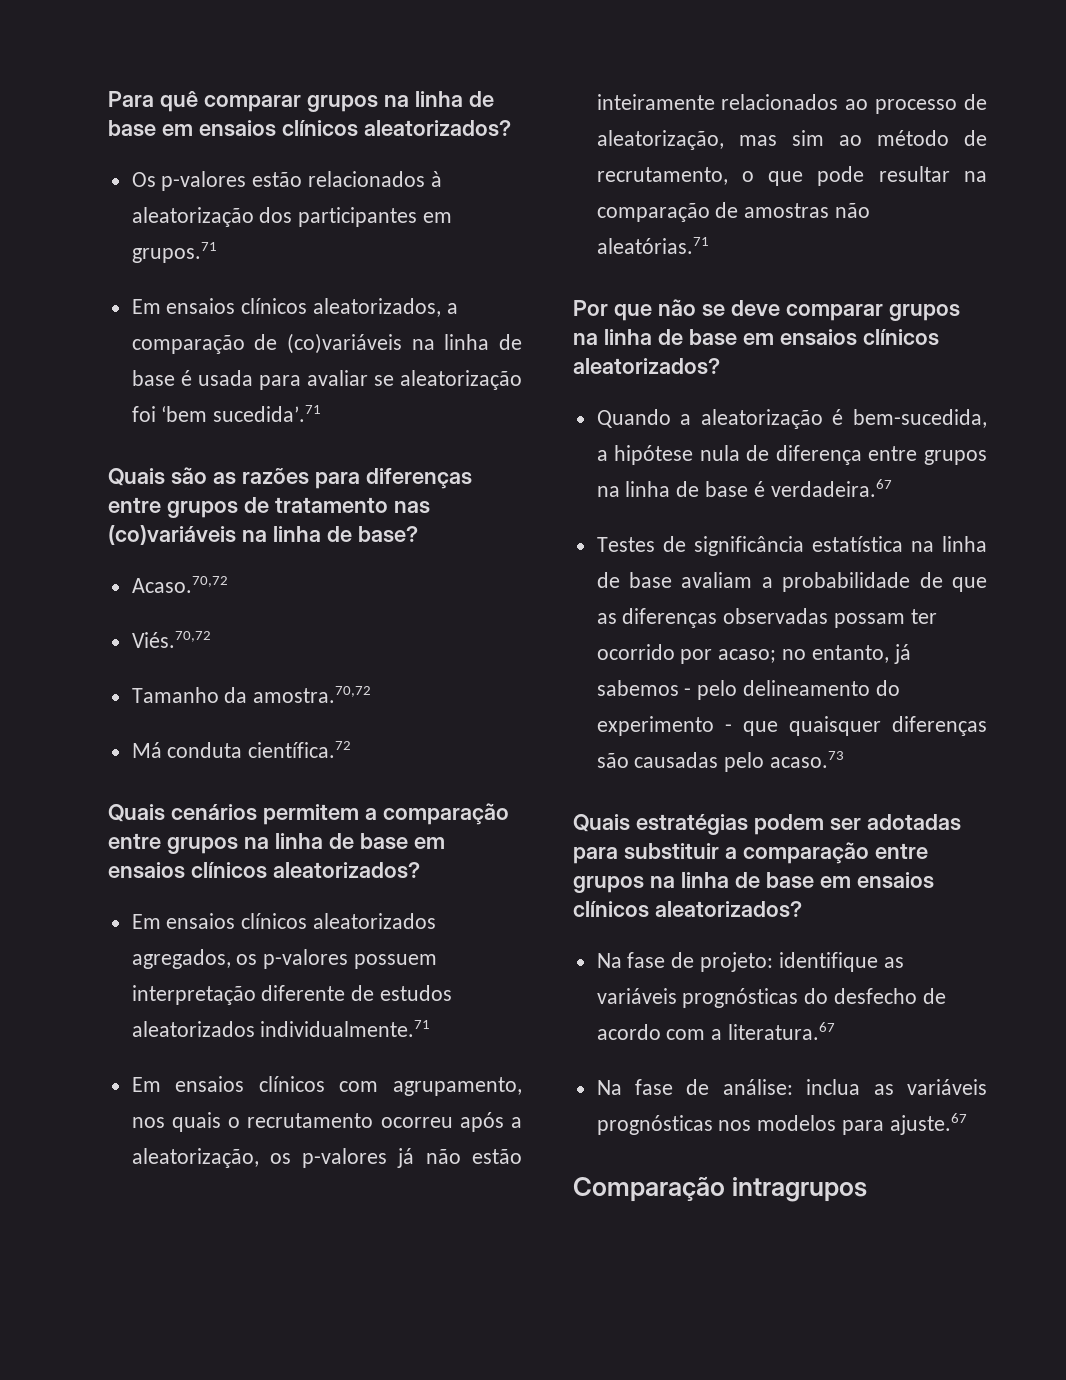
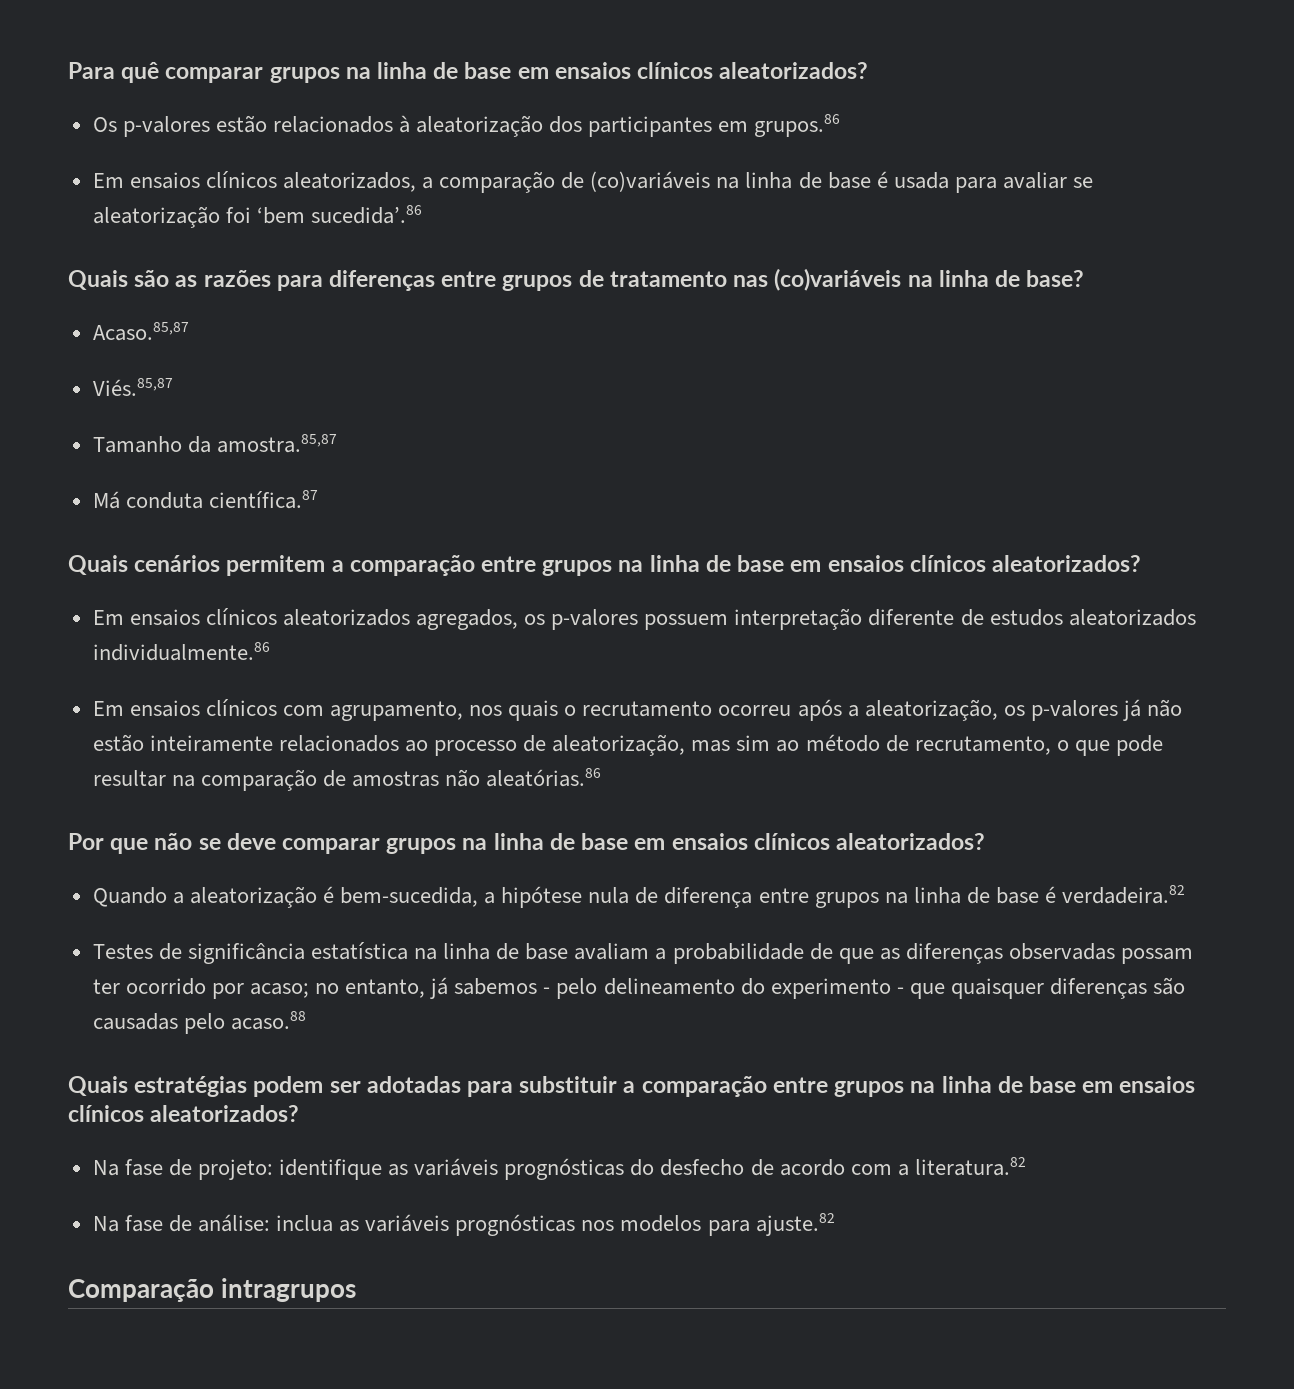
- Os p-valores estão relacionados à aleatorização dos participantes em grupos.71
+ Os p-valores estão relacionados à aleatorização dos participantes em grupos.86
- Em ensaios clínicos aleatorizados, a comparação de (co)variáveis na linha de base é usada para avaliar se aleatorização foi ‘bem sucedida’.71
+ Em ensaios clínicos aleatorizados, a comparação de (co)variáveis na linha de base é usada para avaliar se aleatorização foi ‘bem sucedida’.86
- Acaso.70,72
- Viés.70,72
+ Acaso.85,87
+ Viés.85,87
- Tamanho da amostra.70,72
+ Tamanho da amostra.85,87
- Má conduta científica.72
+ Má conduta científica.87
- Em ensaios clínicos aleatorizados agregados, os p-valores possuem interpretação diferente de estudos aleatorizados individualmente.71
+ Em ensaios clínicos aleatorizados agregados, os p-valores possuem interpretação diferente de estudos aleatorizados individualmente.86
- Em ensaios clínicos com agrupamento, nos quais o recrutamento ocorreu após a aleatorização, os p-valores já não estão inteiramente relacionados ao processo de aleatorização, mas sim ao método de recrutamento, o que pode resultar na comparação de amostras não aleatórias.71
+ Em ensaios clínicos com agrupamento, nos quais o recrutamento ocorreu após a aleatorização, os p-valores já não estão inteiramente relacionados ao processo de aleatorização, mas sim ao método de recrutamento, o que pode resultar na comparação de amostras não aleatórias.86
- Quando a aleatorização é bem-sucedida, a hipótese nula de diferença entre grupos na linha de base é verdadeira.67
+ Quando a aleatorização é bem-sucedida, a hipótese nula de diferença entre grupos na linha de base é verdadeira.82
- Testes de significância estatística na linha de base avaliam a probabilidade de que as diferenças observadas possam ter ocorrido por acaso; no entanto, já sabemos - pelo delineamento do experimento - que quaisquer diferenças são causadas pelo acaso.73
+ Testes de significância estatística na linha de base avaliam a probabilidade de que as diferenças observadas possam ter ocorrido por acaso; no entanto, já sabemos - pelo delineamento do experimento - que quaisquer diferenças são causadas pelo acaso.88
- Na fase de projeto: identifique as variáveis prognósticas do desfecho de acordo com a literatura.67
+ Na fase de projeto: identifique as variáveis prognósticas do desfecho de acordo com a literatura.82
- Na fase de análise: inclua as variáveis prognósticas nos modelos para ajuste.67
+ Na fase de análise: inclua as variáveis prognósticas nos modelos para ajuste.82

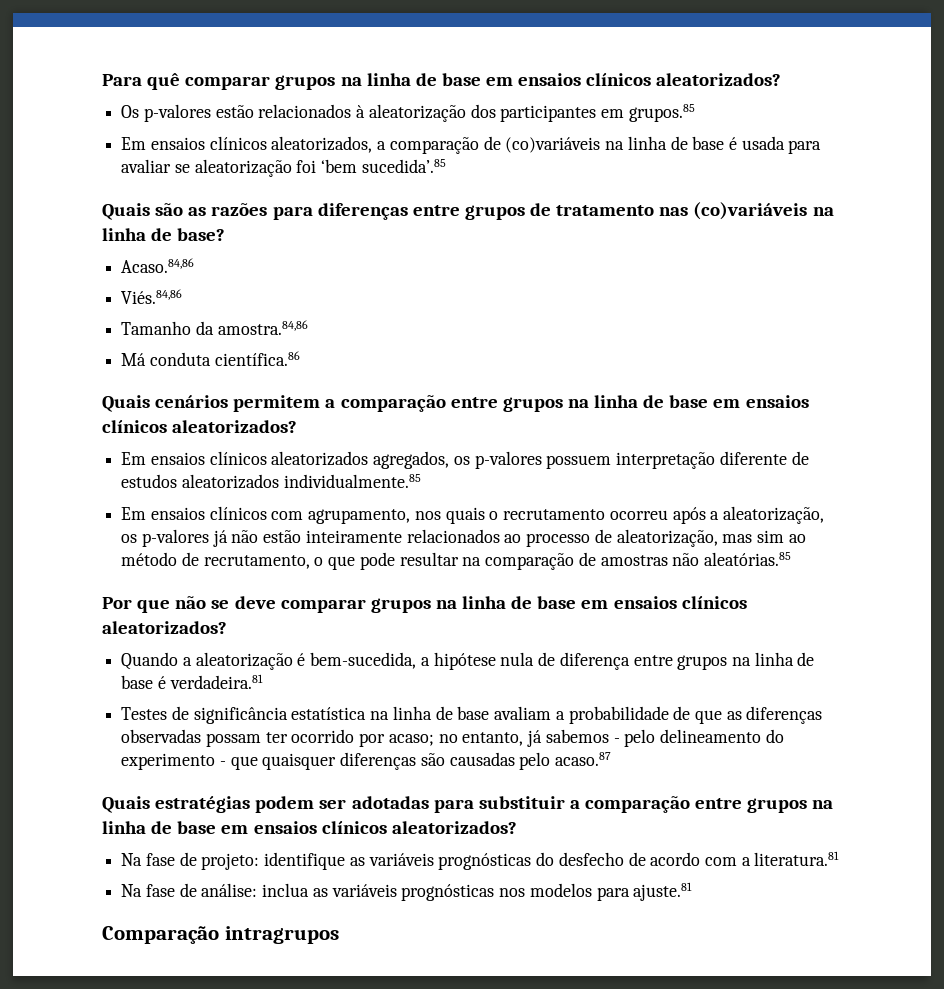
- Os p-valores estão relacionados à aleatorização dos participantes em grupos.86
+ Os p-valores estão relacionados à aleatorização dos participantes em grupos.85
- Em ensaios clínicos aleatorizados, a comparação de (co)variáveis na linha de base é usada para avaliar se aleatorização foi ‘bem sucedida’.86
+ Em ensaios clínicos aleatorizados, a comparação de (co)variáveis na linha de base é usada para avaliar se aleatorização foi ‘bem sucedida’.85
- Acaso.85,87
- Viés.85,87
+ Acaso.84,86
+ Viés.84,86
- Tamanho da amostra.85,87
+ Tamanho da amostra.84,86
- Má conduta científica.87
+ Má conduta científica.86
- Em ensaios clínicos aleatorizados agregados, os p-valores possuem interpretação diferente de estudos aleatorizados individualmente.86
+ Em ensaios clínicos aleatorizados agregados, os p-valores possuem interpretação diferente de estudos aleatorizados individualmente.85
- Em ensaios clínicos com agrupamento, nos quais o recrutamento ocorreu após a aleatorização, os p-valores já não estão inteiramente relacionados ao processo de aleatorização, mas sim ao método de recrutamento, o que pode resultar na comparação de amostras não aleatórias.86
+ Em ensaios clínicos com agrupamento, nos quais o recrutamento ocorreu após a aleatorização, os p-valores já não estão inteiramente relacionados ao processo de aleatorização, mas sim ao método de recrutamento, o que pode resultar na comparação de amostras não aleatórias.85
- Quando a aleatorização é bem-sucedida, a hipótese nula de diferença entre grupos na linha de base é verdadeira.82
+ Quando a aleatorização é bem-sucedida, a hipótese nula de diferença entre grupos na linha de base é verdadeira.81
- Testes de significância estatística na linha de base avaliam a probabilidade de que as diferenças observadas possam ter ocorrido por acaso; no entanto, já sabemos - pelo delineamento do experimento - que quaisquer diferenças são causadas pelo acaso.88
+ Testes de significância estatística na linha de base avaliam a probabilidade de que as diferenças observadas possam ter ocorrido por acaso; no entanto, já sabemos - pelo delineamento do experimento - que quaisquer diferenças são causadas pelo acaso.87
- Na fase de projeto: identifique as variáveis prognósticas do desfecho de acordo com a literatura.82
+ Na fase de projeto: identifique as variáveis prognósticas do desfecho de acordo com a literatura.81
- Na fase de análise: inclua as variáveis prognósticas nos modelos para ajuste.82
+ Na fase de análise: inclua as variáveis prognósticas nos modelos para ajuste.81

